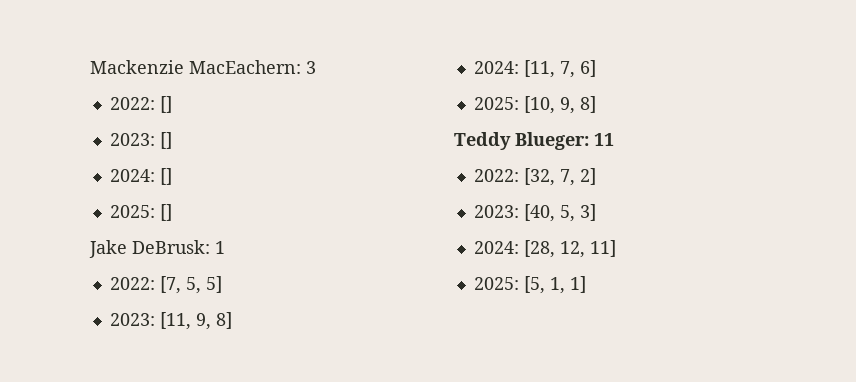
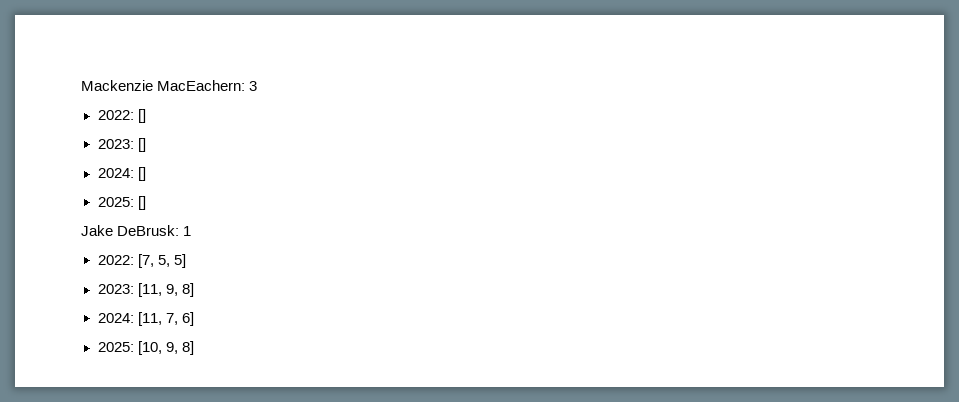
- Teddy Blueger: 11
- 2022: [32, 7, 2]
- 2023: [40, 5, 3]
- 2024: [28, 12, 11]
- 2025: [5, 1, 1]

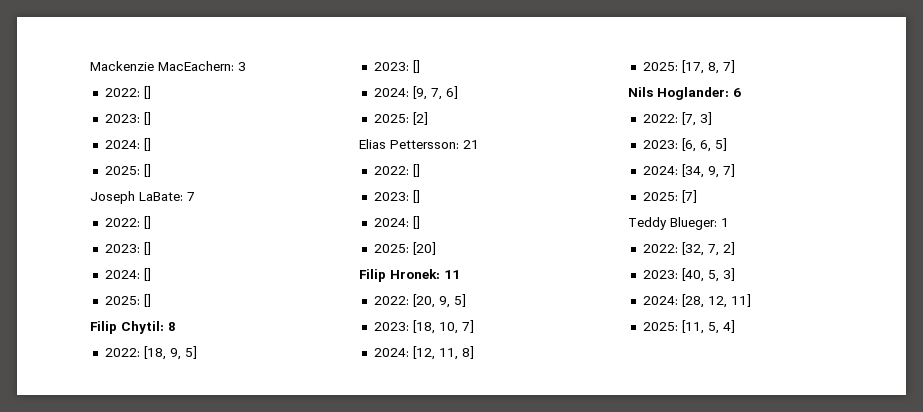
- Jake DeBrusk: 1
- 2022: [7, 5, 5]
- 2023: [11, 9, 8]
- 2024: [11, 7, 6]
+ Joseph LaBate: 7
+ 2022: []
+ 2023: []
+ 2024: []
+ 2025: []
+ Filip Chytil: 8
+ 2022: [18, 9, 5]
+ 2023: []
+ 2024: [9, 7, 6]
- 2025: [10, 9, 8]
+ 2025: [2]
+ Elias Pettersson: 21
+ 2022: []
+ 2023: []
+ 2024: []
+ 2025: [20]
+ Filip Hronek: 11
+ 2022: [20, 9, 5]
+ 2023: [18, 10, 7]
+ 2024: [12, 11, 8]
+ 2025: [17, 8, 7]
+ Nils Hoglander: 6
+ 2022: [7, 3]
+ 2023: [6, 6, 5]
+ 2024: [34, 9, 7]
+ 2025: [7]
+ Teddy Blueger: 1
+ 2022: [32, 7, 2]
+ 2023: [40, 5, 3]
+ 2024: [28, 12, 11]
+ 2025: [11, 5, 4]

